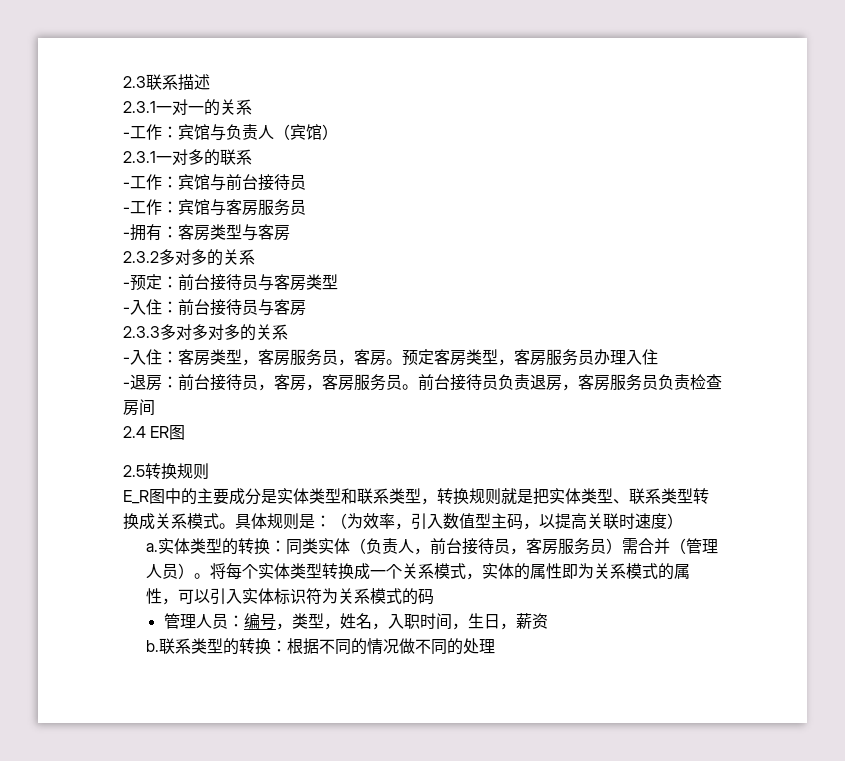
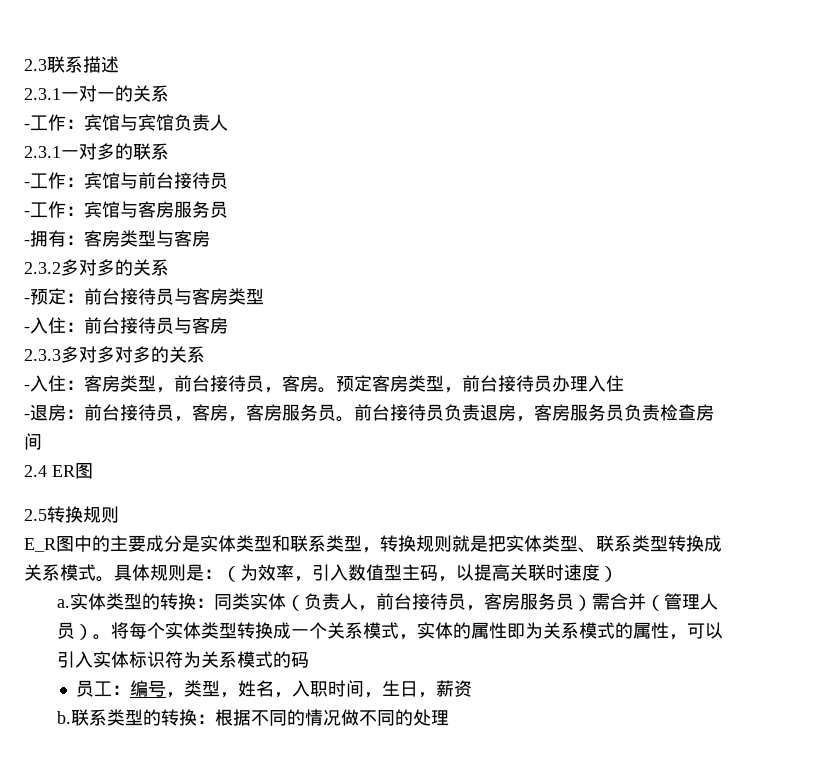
- -工作：宾馆与负责人（宾馆）
+ -工作：宾馆与宾馆负责人
- -入住：客房类型，客房服务员，客房。
+ -入住：客房类型，前台接待员，客房。
- 预定客房类型，客房服务员办理入住
+ 预定客房类型，前台接待员办理入住
- 管理人员：编号，类型，姓名，入职时间，生日，薪资
+ 员工：编号，类型，姓名，入职时间，生日，薪资

